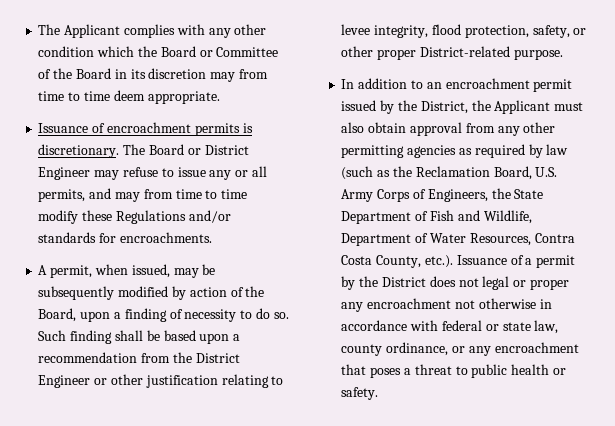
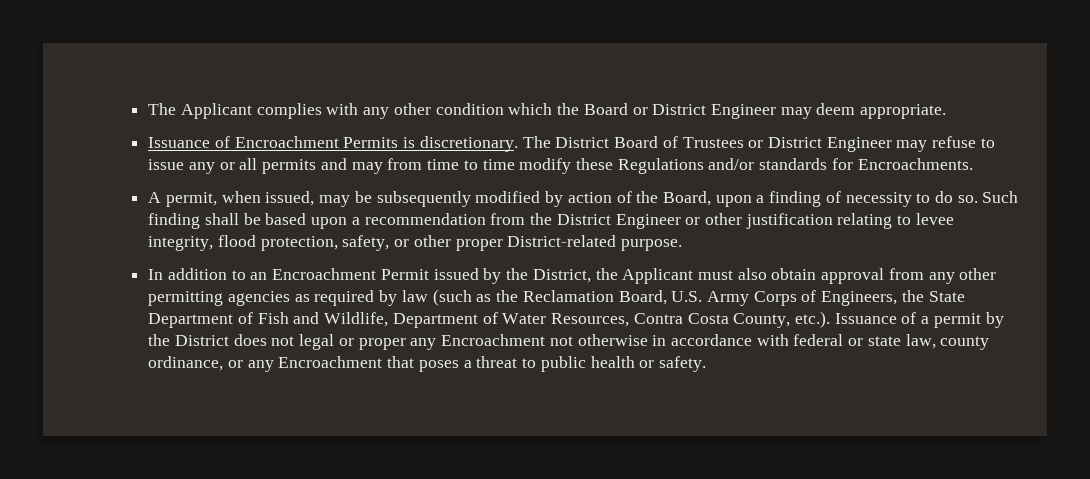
- The Applicant complies with any other condition which the Board or Committee of the Board in its discretion may from time to time deem appropriate.
+ The Applicant complies with any other condition which the Board or District Engineer may deem appropriate.
- Issuance of encroachment permits is discretionary.
+ Issuance of Encroachment Permits is discretionary.
- The Board or District Engineer may refuse to issue any or all permits, and may from time to time modify these Regulations and/or standards for encroachments.
+ The District Board of Trustees or District Engineer may refuse to issue any or all permits and may from time to time modify these Regulations and/or standards for Encroachments.
- In addition to an encroachment permit issued by the District, the Applicant must also obtain approval from any other permitting agencies as required by law (such as the Reclamation Board, U.S. Army Corps of Engineers, the State Department of Fish and Wildlife, Department of Water Resources, Contra Costa County, etc.). Issuance of a permit by the District does not legal or proper any encroachment not otherwise in accordance with federal or state law, county ordinance, or any encroachment that poses a threat to public health or safety.
+ In addition to an Encroachment Permit issued by the District, the Applicant must also obtain approval from any other permitting agencies as required by law (such as the Reclamation Board, U.S. Army Corps of Engineers, the State Department of Fish and Wildlife, Department of Water Resources, Contra Costa County, etc.). Issuance of a permit by the District does not legal or proper any Encroachment not otherwise in accordance with federal or state law, county ordinance, or any Encroachment that poses a threat to public health or safety.

